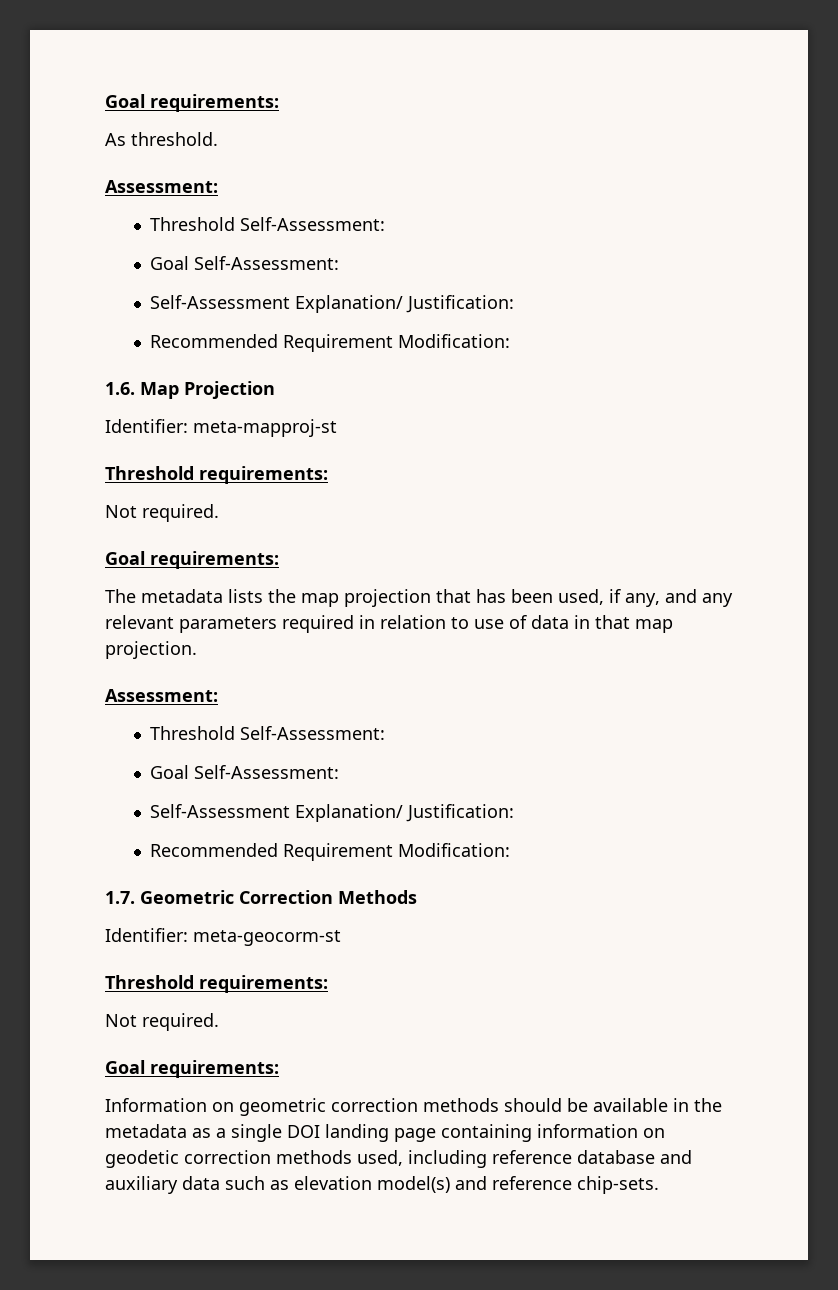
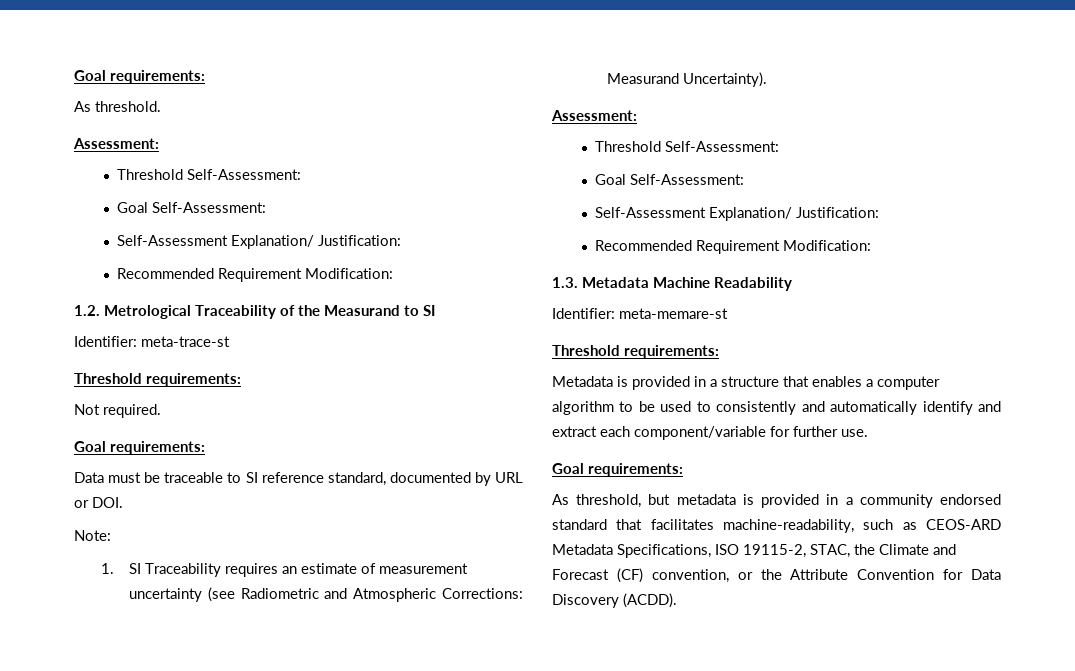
- 1.6. Map Projection
- Identifier: meta-mapproj-st
+ 1.2. Metrological Traceability of the Measurand to SI
+ Identifier: meta-trace-st
  Threshold requirements:
  Not required.
  Goal requirements:
- The metadata lists the map projection that has been used, if any, and any relevant parameters required in relation to use of data in that map projection.
+ Data must be traceable to SI reference standard, documented by URL or DOI.
+ Note:
+ 1. SI Traceability requires an estimate of measurement uncertainty (see Radiometric and Atmospheric Corrections: Measurand Uncertainty).
- 1.7. Geometric Correction Methods
- Identifier: meta-geocorm-st
+ 1.3. Metadata Machine Readability
+ Identifier: meta-memare-st
  Threshold requirements:
- Not required.
+ Metadata is provided in a structure that enables a computer algorithm to be used to consistently and automatically identify and extract each component/variable for further use.
  Goal requirements:
- Information on geometric correction methods should be available in the metadata as a single DOI landing page containing information on geodetic correction methods used, including reference database and auxiliary data such as elevation model(s) and reference chip-sets.
+ As threshold, but metadata is provided in a community endorsed standard that facilitates machine-readability, such as CEOS-ARD Metadata Specifications, ISO 19115-2, STAC, the Climate and Forecast (CF) convention, or the Attribute Convention for Data Discovery (ACDD).

